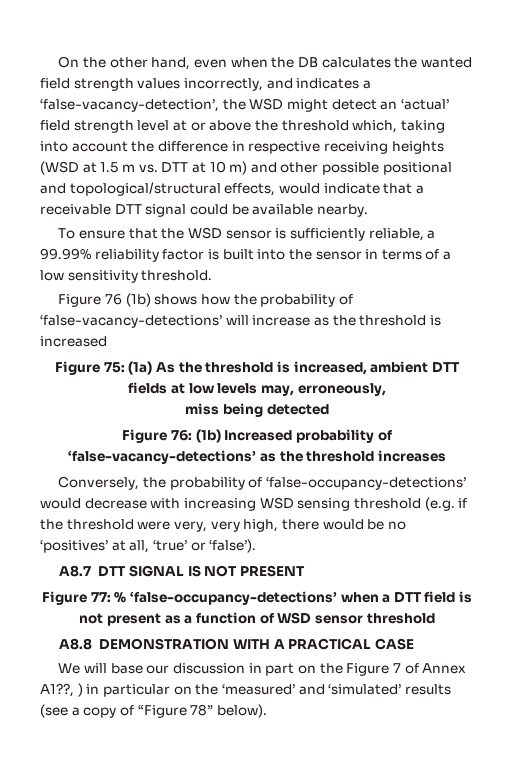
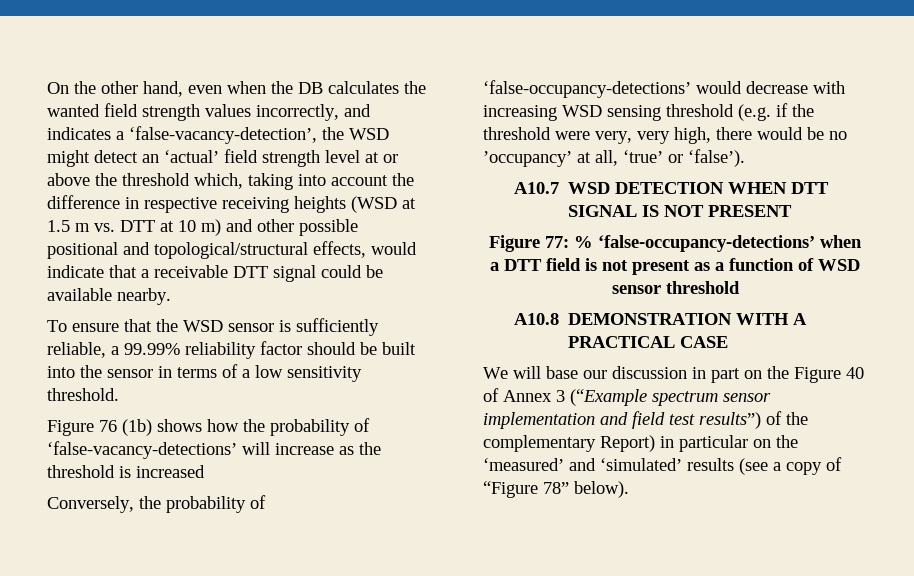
- To ensure that the WSD sensor is sufficiently reliable, a 99.99% reliability factor is built into the sensor in terms of a low sensitivity threshold.
+ To ensure that the WSD sensor is sufficiently reliable, a 99.99% reliability factor should be built into the sensor in terms of a low sensitivity threshold.
- Figure 75: (1a) As the threshold is increased, ambient DTT fields at low levels may, erroneously,
- miss being detected
- Figure 76: (1b) Increased probability of ‘false-vacancy-detections’ as the threshold increases
- Conversely, the probability of ‘false-occupancy-detections’ would decrease with increasing WSD sensing threshold (e.g. if the threshold were very, very high, there would be no ‘positives’ at all, ‘true’ or ‘false’).
+ Conversely, the probability of ‘false-occupancy-detections’ would decrease with increasing WSD sensing threshold (e.g. if the threshold were very, very high, there would be no ’occupancy’ at all, ‘true’ or ‘false’).
- A8.7 DTT SIGNAL IS NOT PRESENT
+ A10.7 WSD DETECTION WHEN DTT SIGNAL IS NOT PRESENT
- A8.8 DEMONSTRATION WITH A PRACTICAL CASE
+ A10.8 DEMONSTRATION WITH A PRACTICAL CASE
- We will base our discussion in part on the Figure 7 of Annex A1??, ) in particular on the ‘measured’ and ‘simulated’ results (see a copy of “Figure 78” below).
+ We will base our discussion in part on the Figure 40 of Annex 3 (“Example spectrum sensor implementation and field test results”) of the complementary Report) in particular on the ‘measured’ and ‘simulated’ results (see a copy of “Figure 78” below).

